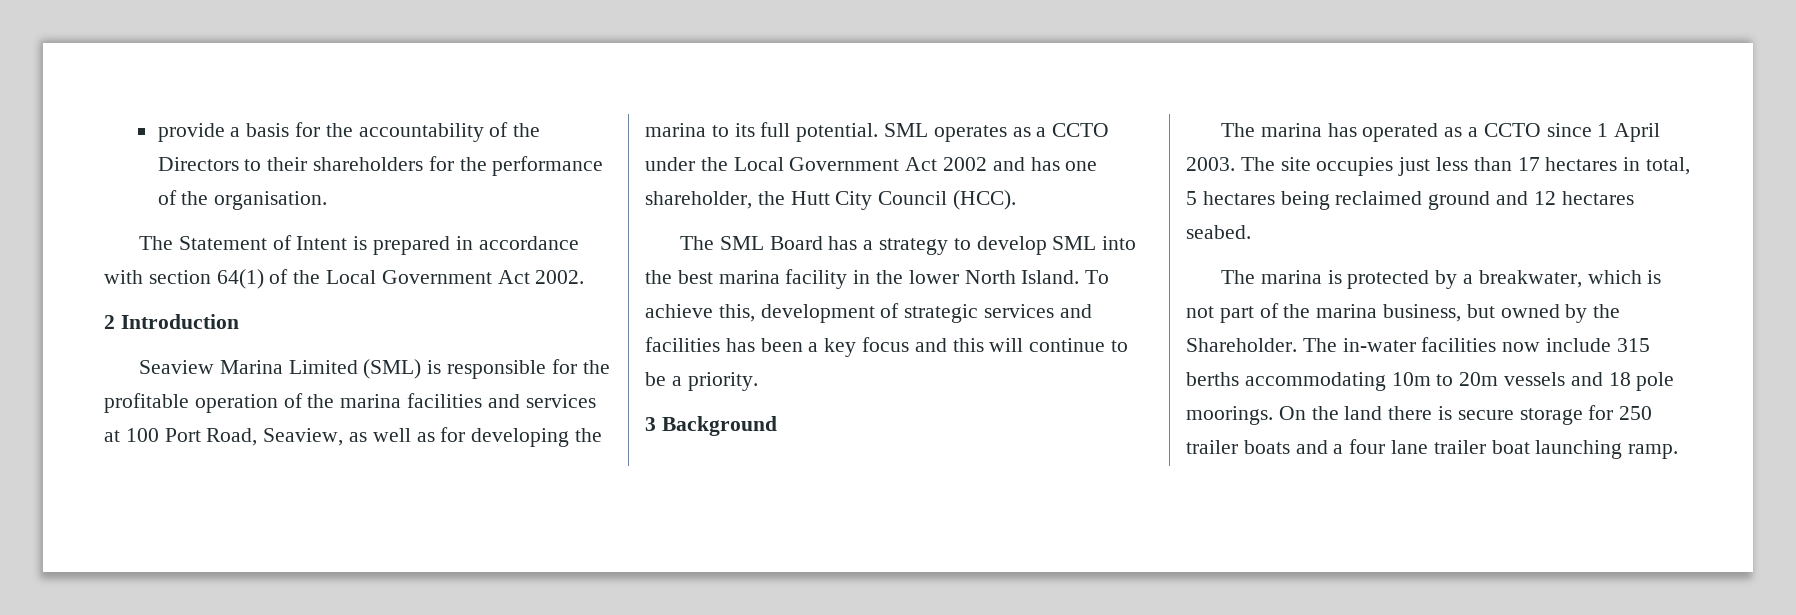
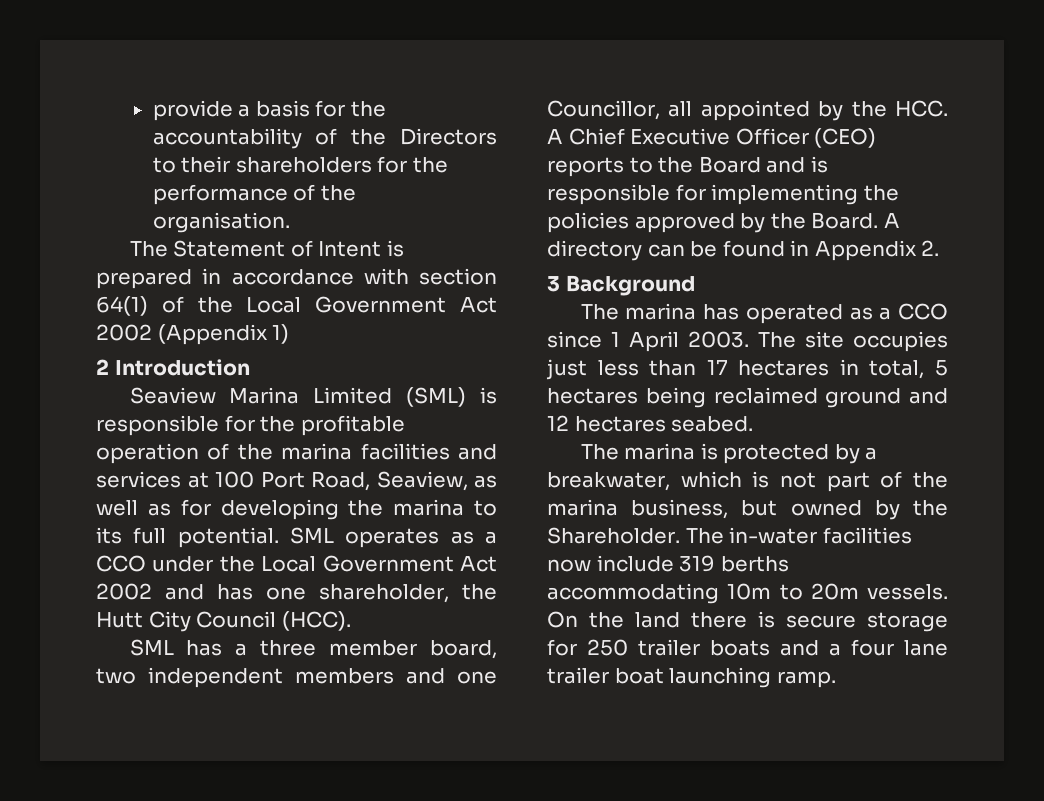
- The Statement of Intent is prepared in accordance with section 64(1) of the Local Government Act 2002.
+ The Statement of Intent is prepared in accordance with section 64(1) of the Local Government Act 2002 (Appendix 1)
- SML operates as a CCTO under the Local Government Act 2002 and has one shareholder, the Hutt City Council (HCC).
+ SML operates as a CCO under the Local Government Act 2002 and has one shareholder, the Hutt City Council (HCC).
- The SML Board has a strategy to develop SML into the best marina facility in the lower North Island. To achieve this, development of strategic services and facilities has been a key focus and this will continue to be a priority.
+ SML has a three member board, two independent members and one Councillor, all appointed by the HCC. A Chief Executive Officer (CEO) reports to the Board and is responsible for implementing the policies approved by the Board. A directory can be found in Appendix 2.
- The marina has operated as a CCTO since 1 April 2003.
+ The marina has operated as a CCO since 1 April 2003.
- The in-water facilities now include 315 berths accommodating 10m to 20m vessels and 18 pole moorings.
+ The in-water facilities now include 319 berths accommodating 10m to 20m vessels.

